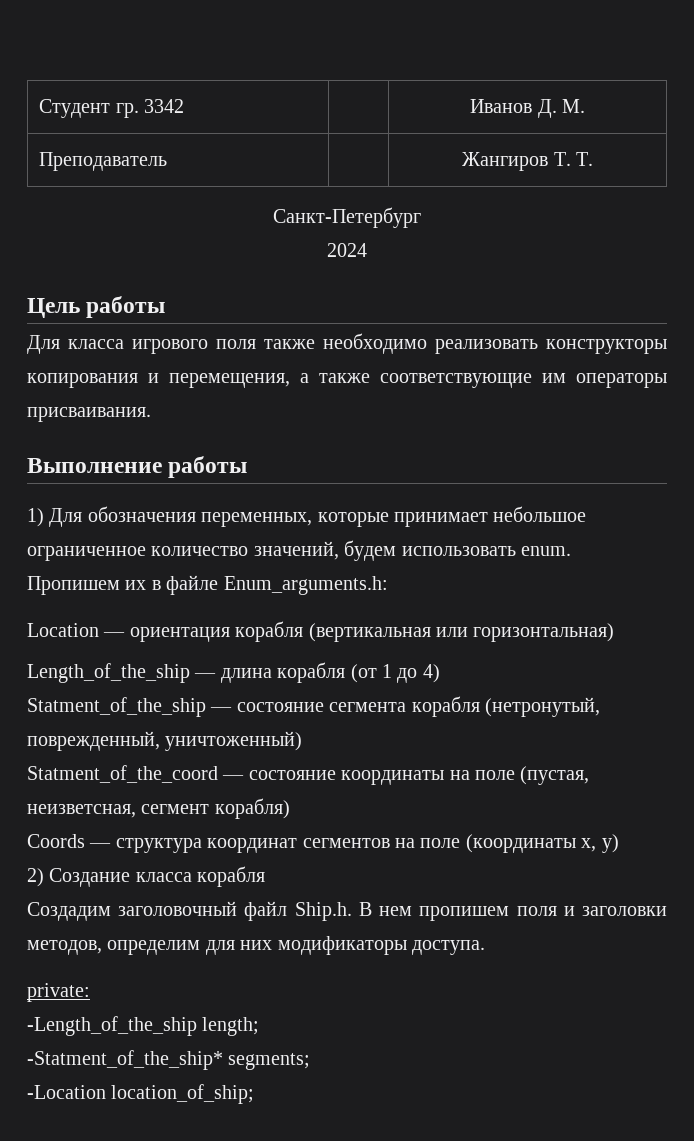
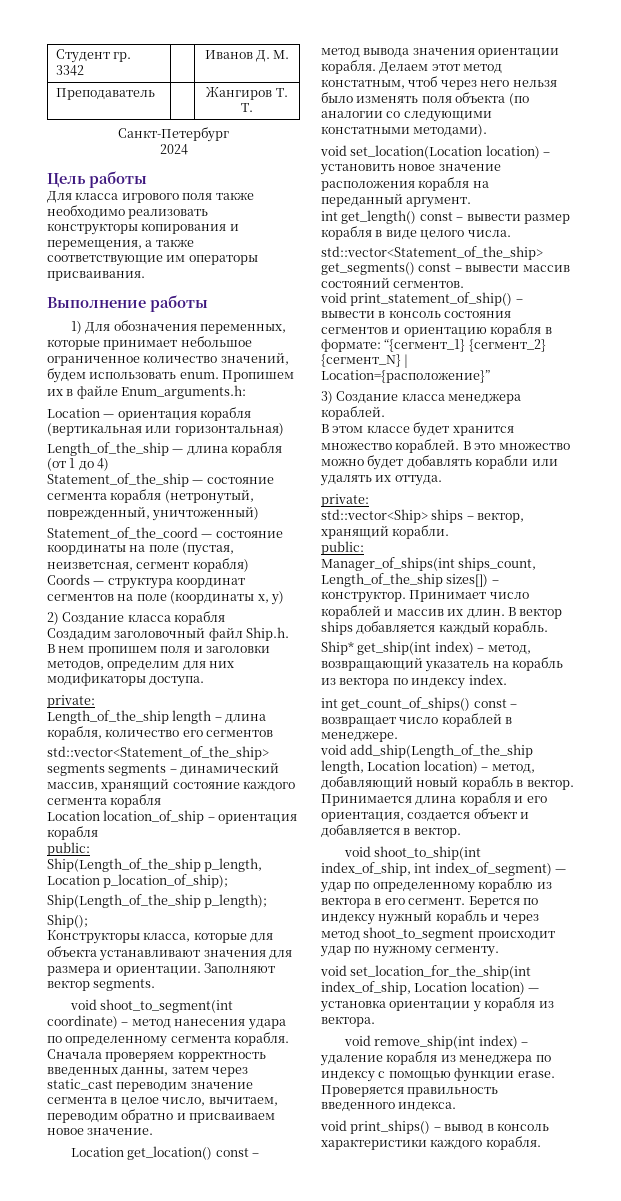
- Statment_of_the_ship — состояние сегмента корабля (нетронутый, поврежденный, уничтоженный)
+ Statement_of_the_ship — состояние сегмента корабля (нетронутый, поврежденный, уничтоженный)
- Statment_of_the_coord — состояние координаты на поле (пустая, неизветсная, сегмент корабля)
+ Statement_of_the_coord — состояние координаты на поле (пустая, неизветсная, сегмент корабля)
- -Length_of_the_ship length;
- -Statment_of_the_ship* segments;
- -Location location_of_ship;
+ Length_of_the_ship length – длина корабля, количество его сегментов
+ std::vector<Statement_of_the_ship> segments segments – динамический массив, хранящий состояние каждого сегмента корабля
+ Location location_of_ship – ориентация корабля
+ public:
+ Ship(Length_of_the_ship p_length, Location p_location_of_ship);
+ Ship(Length_of_the_ship p_length);
+ Ship();
+ Конструкторы класса, которые для объекта устанавливают значения для размера и ориентации. Заполняют вектор segments.
+ void shoot_to_segment(int coordinate) – метод нанесения удара по определенному сегмента корабля. Сначала проверяем корректность введенных данны, затем через static_cast переводим значение сегмента в целое число, вычитаем, переводим обратно и присваиваем новое значение.
+ Location get_location() const – метод вывода значения ориентации корабля. Делаем этот метод констатным, чтоб через него нельзя было изменять поля объекта (по аналогии со следующими констатными методами).
+ void set_location(Location location) – установить новое значение расположения корабля на переданный аргумент.
+ int get_length() const – вывести размер корабля в виде целого числа.
+ std::vector<Statement_of_the_ship> get_segments() const – вывести массив состояний сегментов.
+ void print_statement_of_ship() – вывести в консоль состояния сегментов и ориентацию корабля в формате: “{сегмент_1} {сегмент_2} {сегмент_N} | Location={расположение}”
+ 3) Создание класса менеджера кораблей.
+ В этом классе будет хранится множество кораблей. В это множество можно будет добавлять корабли или удалять их оттуда.
+ private:
+ std::vector<Ship> ships – вектор, хранящий корабли.
+ public:
+ Manager_of_ships(int ships_count, Length_of_the_ship sizes[]) – конструктор. Принимает число кораблей и массив их длин. В вектор ships добавляется каждый корабль.
+ Ship* get_ship(int index) – метод, возвращающий указатель на корабль из вектора по индексу index.
+ int get_count_of_ships() const – возвращает число кораблей в менеджере.
+ void add_ship(Length_of_the_ship length, Location location) – метод, добавляющий новый корабль в вектор. Принимается длина корабля и его ориентация, создается объект и добавляется в вектор.
+ void shoot_to_ship(int index_of_ship, int index_of_segment) — удар по определенному кораблю из вектора в его сегмент. Берется по индексу нужный корабль и через метод shoot_to_segment происходит удар по нужному сегменту.
+ void set_location_for_the_ship(int index_of_ship, Location location) — установка ориентации у корабля из вектора.
+ void remove_ship(int index) – удаление корабля из менеджера по индексу с помощью функции erase. Проверяется правильность введенного индекса.
+ void print_ships() – вывод в консоль характеристики каждого корабля.

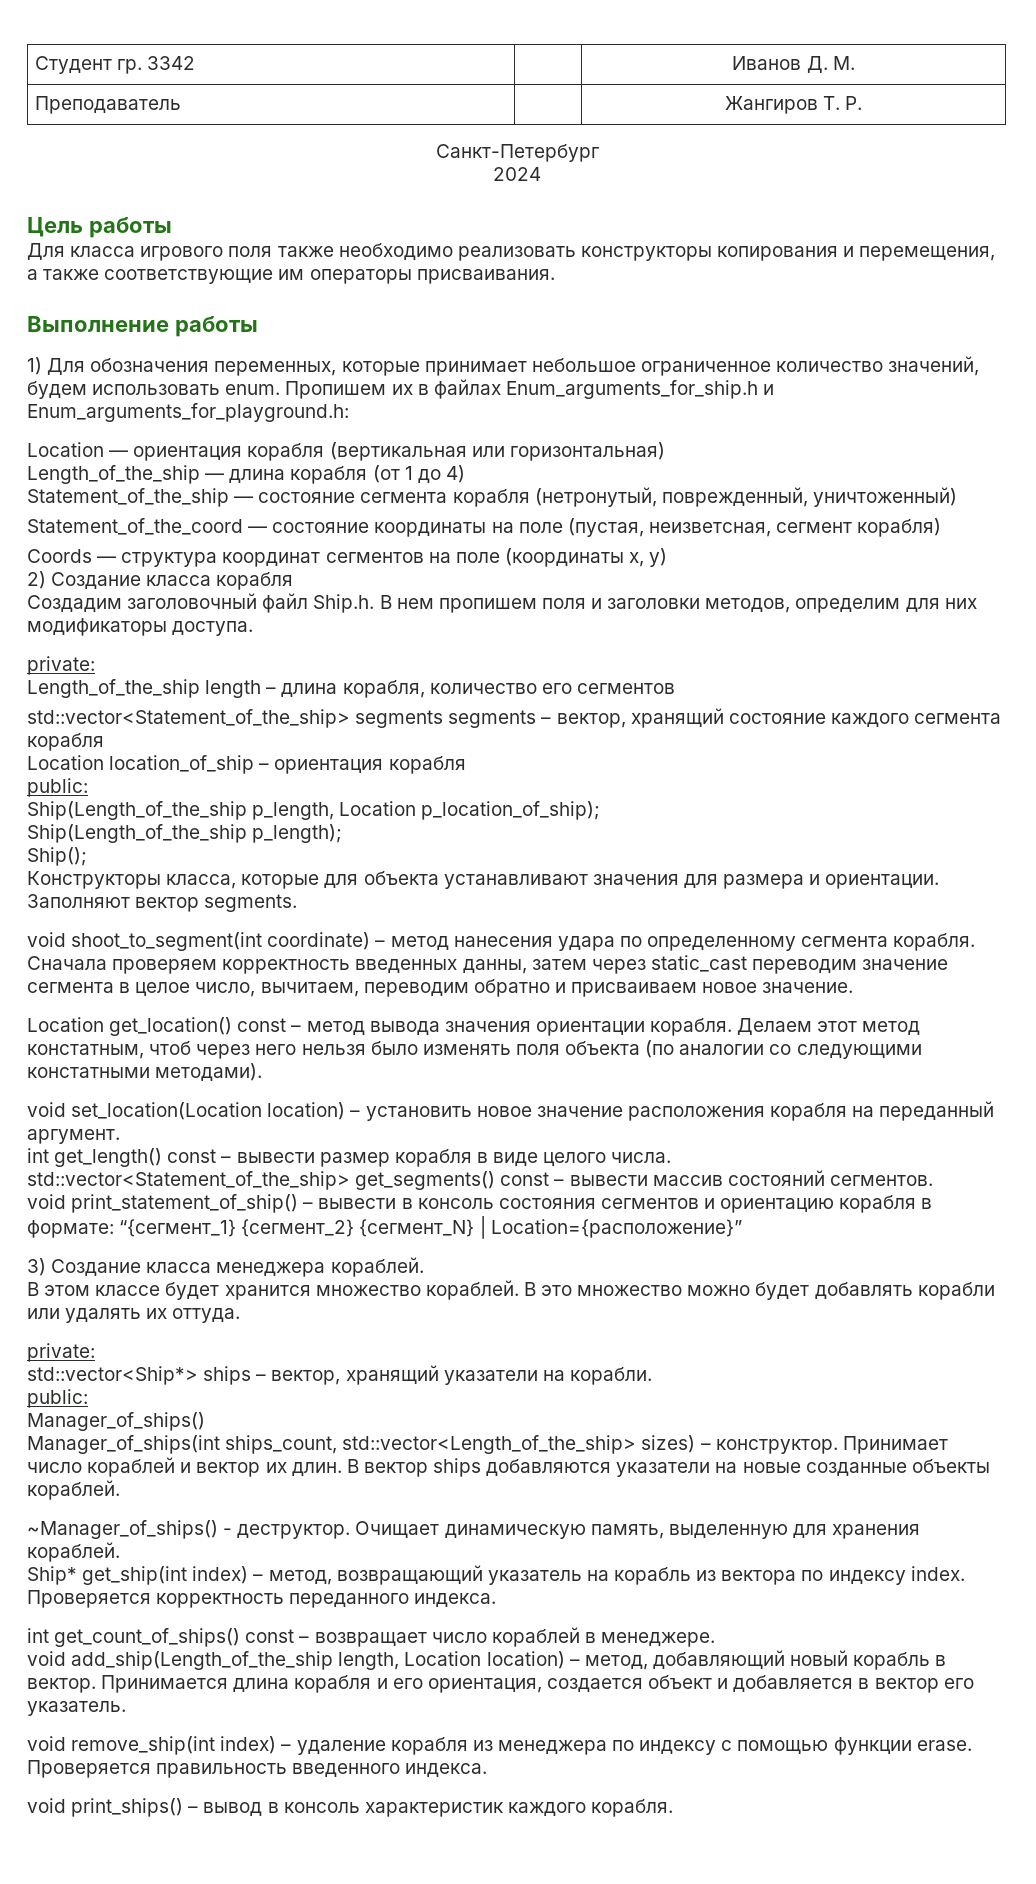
- Преподаватель | | Жангиров Т. Т.
+ Преподаватель | | Жангиров Т. Р.
- Пропишем их в файле Enum_arguments.h:
+ Пропишем их в файлах Enum_arguments_for_ship.h и Enum_arguments_for_playground.h:
- std::vector<Statement_of_the_ship> segments segments – динамический массив, хранящий состояние каждого сегмента корабля
+ std::vector<Statement_of_the_ship> segments segments – вектор, хранящий состояние каждого сегмента корабля
- std::vector<Ship> ships – вектор, хранящий корабли.
+ std::vector<Ship*> ships – вектор, хранящий указатели на корабли.
+ Manager_of_ships()
- Manager_of_ships(int ships_count, Length_of_the_ship sizes[]) – конструктор.
+ Manager_of_ships(int ships_count, std::vector<Length_of_the_ship> sizes) – конструктор.
- Принимает число кораблей и массив их длин.
+ Принимает число кораблей и вектор их длин.
- В вектор ships добавляется каждый корабль.
+ В вектор ships добавляются указатели на новые созданные объекты кораблей.
+ ~Manager_of_ships() - деструктор. Очищает динамическую память, выделенную для хранения кораблей.
+ Проверяется корректность переданного индекса.
- Принимается длина корабля и его ориентация, создается объект и добавляется в вектор.
- void shoot_to_ship(int index_of_ship, int index_of_segment) — удар по определенному кораблю из вектора в его сегмент. Берется по индексу нужный корабль и через метод shoot_to_segment происходит удар по нужному сегменту.
- void set_location_for_the_ship(int index_of_ship, Location location) — установка ориентации у корабля из вектора.
+ Принимается длина корабля и его ориентация, создается объект и добавляется в вектор его указатель.
- void print_ships() – вывод в консоль характеристики каждого корабля.
+ void print_ships() – вывод в консоль характеристик каждого корабля.

